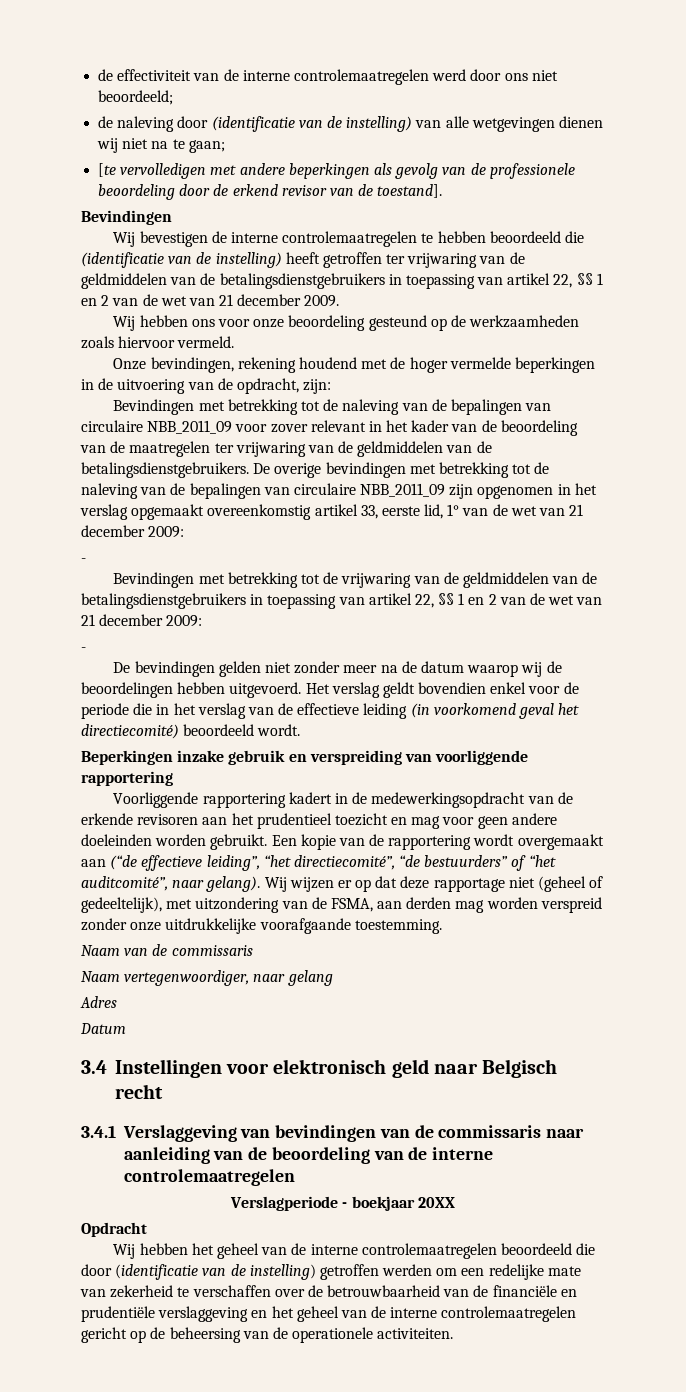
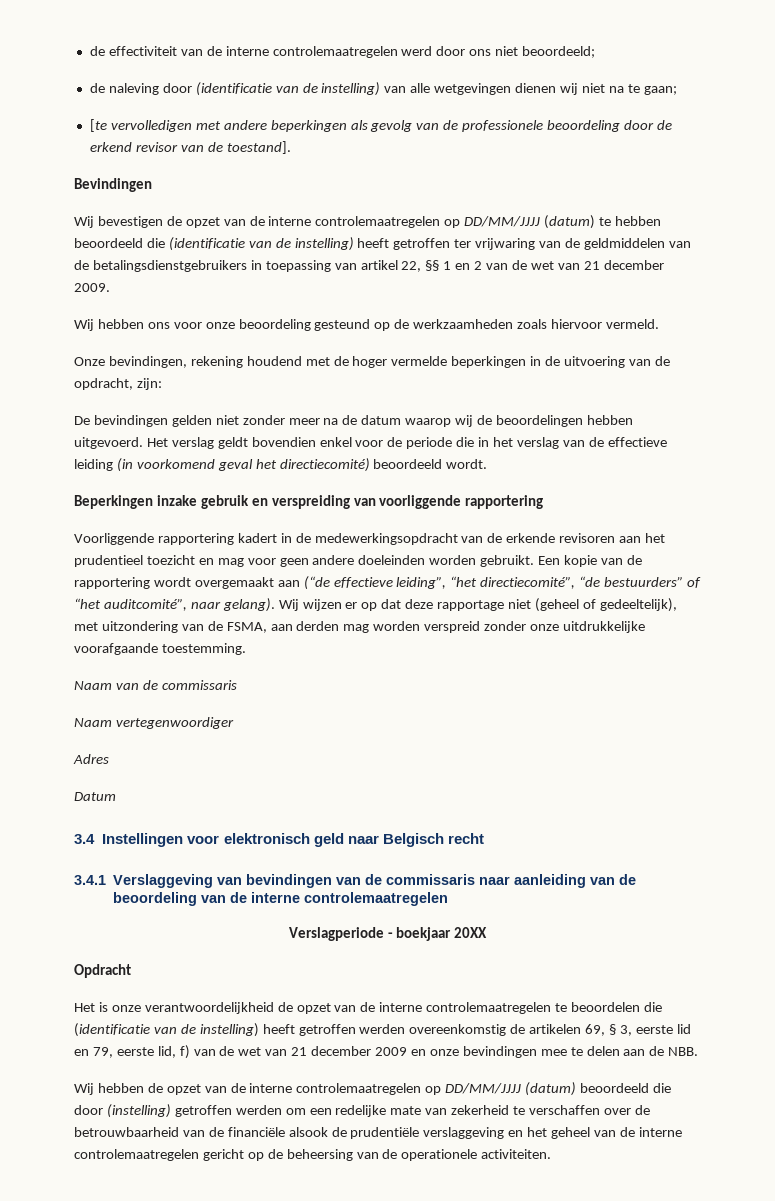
- Wij bevestigen de interne controlemaatregelen te hebben beoordeeld die (identificatie van de instelling) heeft getroffen ter vrijwaring van de geldmiddelen van de betalingsdienstgebruikers in toepassing van artikel 22, §§ 1 en 2 van de wet van 21 december 2009.
+ Wij bevestigen de opzet van de interne controlemaatregelen op DD/MM/JJJJ (datum) te hebben beoordeeld die (identificatie van de instelling) heeft getroffen ter vrijwaring van de geldmiddelen van de betalingsdienstgebruikers in toepassing van artikel 22, §§ 1 en 2 van de wet van 21 december 2009.
- Bevindingen met betrekking tot de naleving van de bepalingen van circulaire NBB_2011_09 voor zover relevant in het kader van de beoordeling van de maatregelen ter vrijwaring van de geldmiddelen van de betalingsdienstgebruikers. De overige bevindingen met betrekking tot de naleving van de bepalingen van circulaire NBB_2011_09 zijn opgenomen in het verslag opgemaakt overeenkomstig artikel 33, eerste lid, 1° van de wet van 21 december 2009:
- -
- Bevindingen met betrekking tot de vrijwaring van de geldmiddelen van de betalingsdienstgebruikers in toepassing van artikel 22, §§ 1 en 2 van de wet van 21 december 2009:
- -
- Naam vertegenwoordiger, naar gelang
+ Naam vertegenwoordiger
- Wij hebben het geheel van de interne controlemaatregelen beoordeeld die door (identificatie van de instelling) getroffen werden om een redelijke mate van zekerheid te verschaffen over de betrouwbaarheid van de financiële en prudentiële verslaggeving en het geheel van de interne controlemaatregelen gericht op de beheersing van de operationele activiteiten.
+ Het is onze verantwoordelijkheid de opzet van de interne controlemaatregelen te beoordelen die (identificatie van de instelling) heeft getroffen werden overeenkomstig de artikelen 69, § 3, eerste lid en 79, eerste lid, f) van de wet van 21 december 2009 en onze bevindingen mee te delen aan de NBB.
+ Wij hebben de opzet van de interne controlemaatregelen op DD/MM/JJJJ (datum) beoordeeld die door (instelling) getroffen werden om een redelijke mate van zekerheid te verschaffen over de betrouwbaarheid van de financiële alsook de prudentiële verslaggeving en het geheel van de interne controlemaatregelen gericht op de beheersing van de operationele activiteiten.

